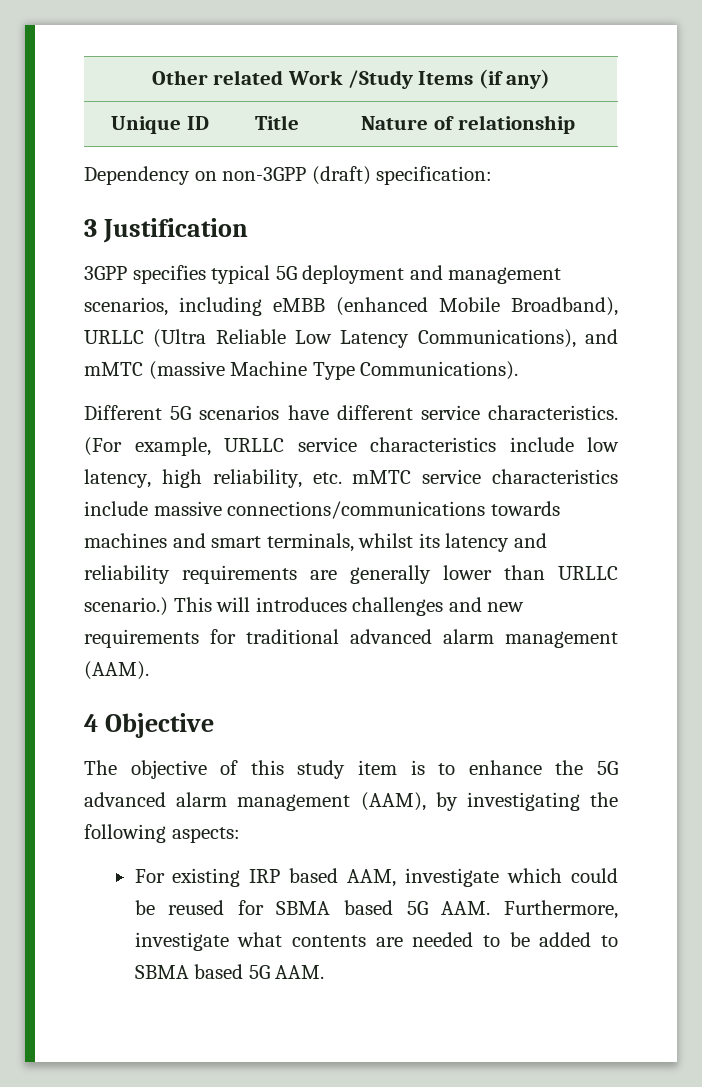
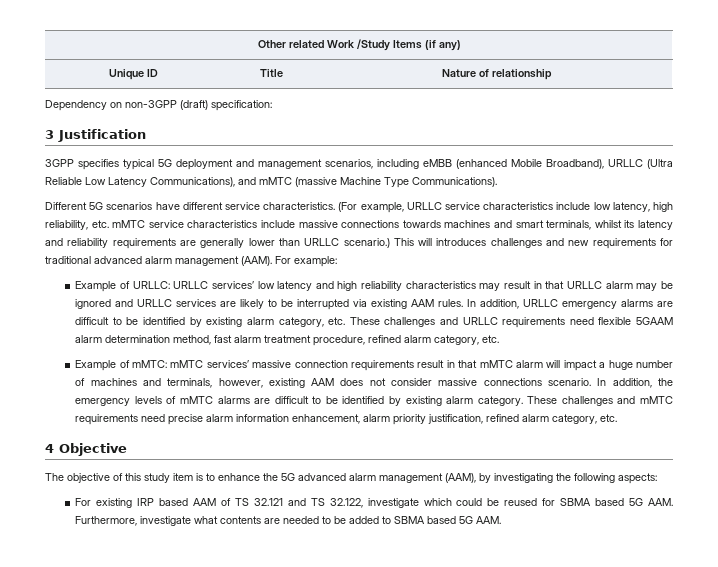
- (For example, URLLC service characteristics include low latency, high reliability, etc. mMTC service characteristics include massive connections/communications towards machines and smart terminals, whilst its latency and reliability requirements are generally lower than URLLC scenario.)
+ (For example, URLLC service characteristics include low latency, high reliability, etc. mMTC service characteristics include massive connections towards machines and smart terminals, whilst its latency and reliability requirements are generally lower than URLLC scenario.)
+ For example:
+ Example of URLLC: URLLC services’ low latency and high reliability characteristics may result in that URLLC alarm may be ignored and URLLC services are likely to be interrupted via existing AAM rules. In addition, URLLC emergency alarms are difficult to be identified by existing alarm category, etc. These challenges and URLLC requirements need flexible 5GAAM alarm determination method, fast alarm treatment procedure, refined alarm category, etc.
+ Example of mMTC: mMTC services’ massive connection requirements result in that mMTC alarm will impact a huge number of machines and terminals, however, existing AAM does not consider massive connections scenario. In addition, the emergency levels of mMTC alarms are difficult to be identified by existing alarm category. These challenges and mMTC requirements need precise alarm information enhancement, alarm priority justification, refined alarm category, etc.
- For existing IRP based AAM, investigate which could be reused for SBMA based 5G AAM. Furthermore, investigate what contents are needed to be added to SBMA based 5G AAM.
+ For existing IRP based AAM of TS 32.121 and TS 32.122, investigate which could be reused for SBMA based 5G AAM. Furthermore, investigate what contents are needed to be added to SBMA based 5G AAM.

